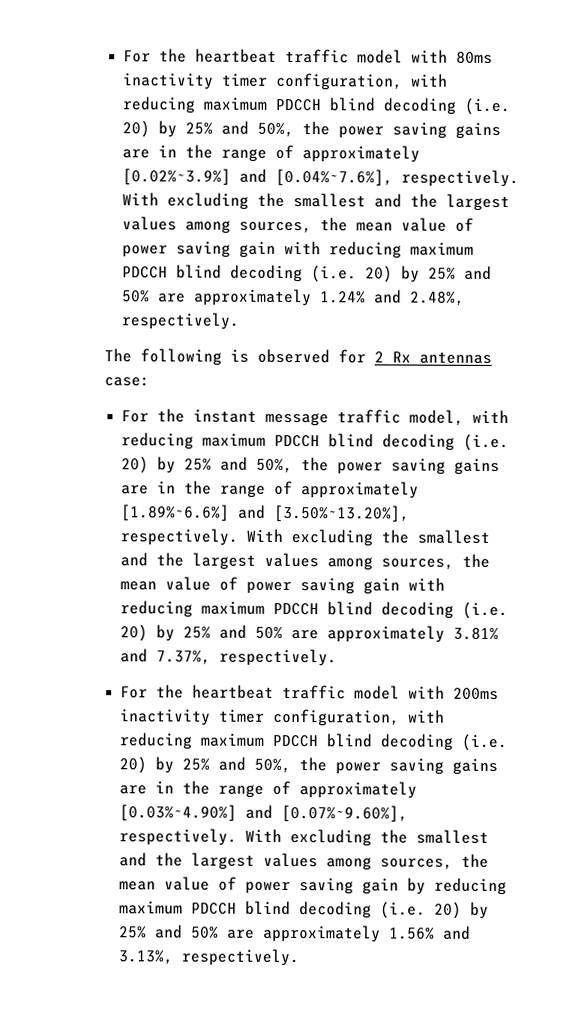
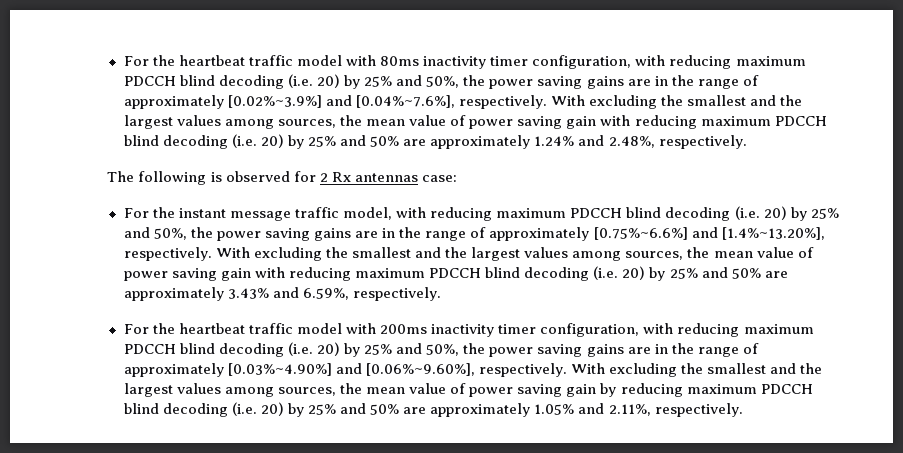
- For the instant message traffic model, with reducing maximum PDCCH blind decoding (i.e. 20) by 25% and 50%, the power saving gains are in the range of approximately [1.89%~6.6%] and [3.50%~13.20%], respectively.
+ For the instant message traffic model, with reducing maximum PDCCH blind decoding (i.e. 20) by 25% and 50%, the power saving gains are in the range of approximately [0.75%~6.6%] and [1.4%~13.20%], respectively.
- With excluding the smallest and the largest values among sources, the mean value of power saving gain with reducing maximum PDCCH blind decoding (i.e. 20) by 25% and 50% are approximately 3.81% and 7.37%, respectively.
+ With excluding the smallest and the largest values among sources, the mean value of power saving gain with reducing maximum PDCCH blind decoding (i.e. 20) by 25% and 50% are approximately 3.43% and 6.59%, respectively.
- For the heartbeat traffic model with 200ms inactivity timer configuration, with reducing maximum PDCCH blind decoding (i.e. 20) by 25% and 50%, the power saving gains are in the range of approximately [0.03%~4.90%] and [0.07%~9.60%], respectively.
+ For the heartbeat traffic model with 200ms inactivity timer configuration, with reducing maximum PDCCH blind decoding (i.e. 20) by 25% and 50%, the power saving gains are in the range of approximately [0.03%~4.90%] and [0.06%~9.60%], respectively.
- With excluding the smallest and the largest values among sources, the mean value of power saving gain by reducing maximum PDCCH blind decoding (i.e. 20) by 25% and 50% are approximately 1.56% and 3.13%, respectively.
+ With excluding the smallest and the largest values among sources, the mean value of power saving gain by reducing maximum PDCCH blind decoding (i.e. 20) by 25% and 50% are approximately 1.05% and 2.11%, respectively.

